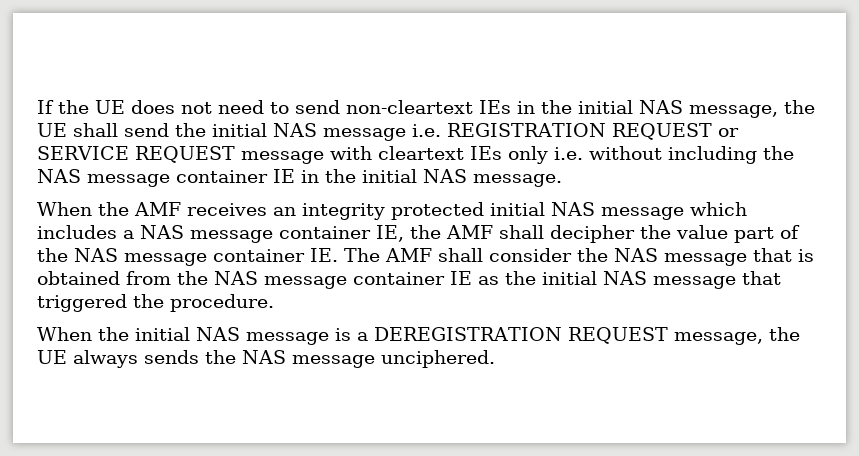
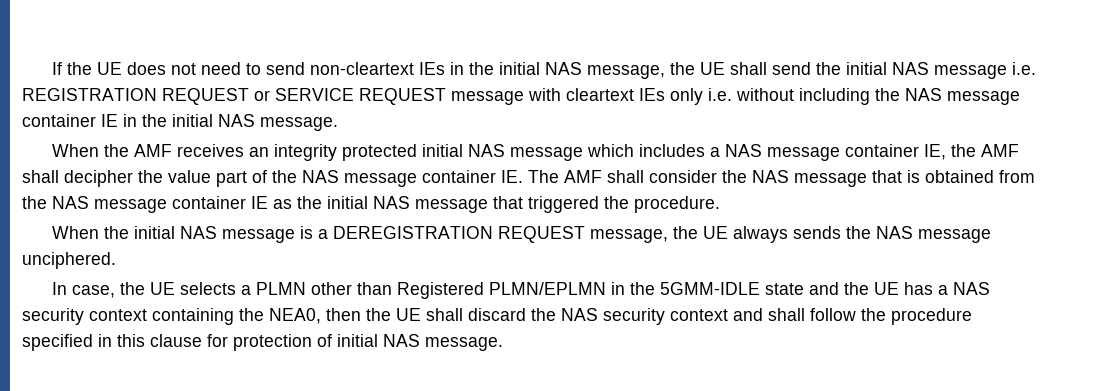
+ In case, the UE selects a PLMN other than Registered PLMN/EPLMN in the 5GMM-IDLE state and the UE has a NAS security context containing the NEA0, then the UE shall discard the NAS security context and shall follow the procedure specified in this clause for protection of initial NAS message.

